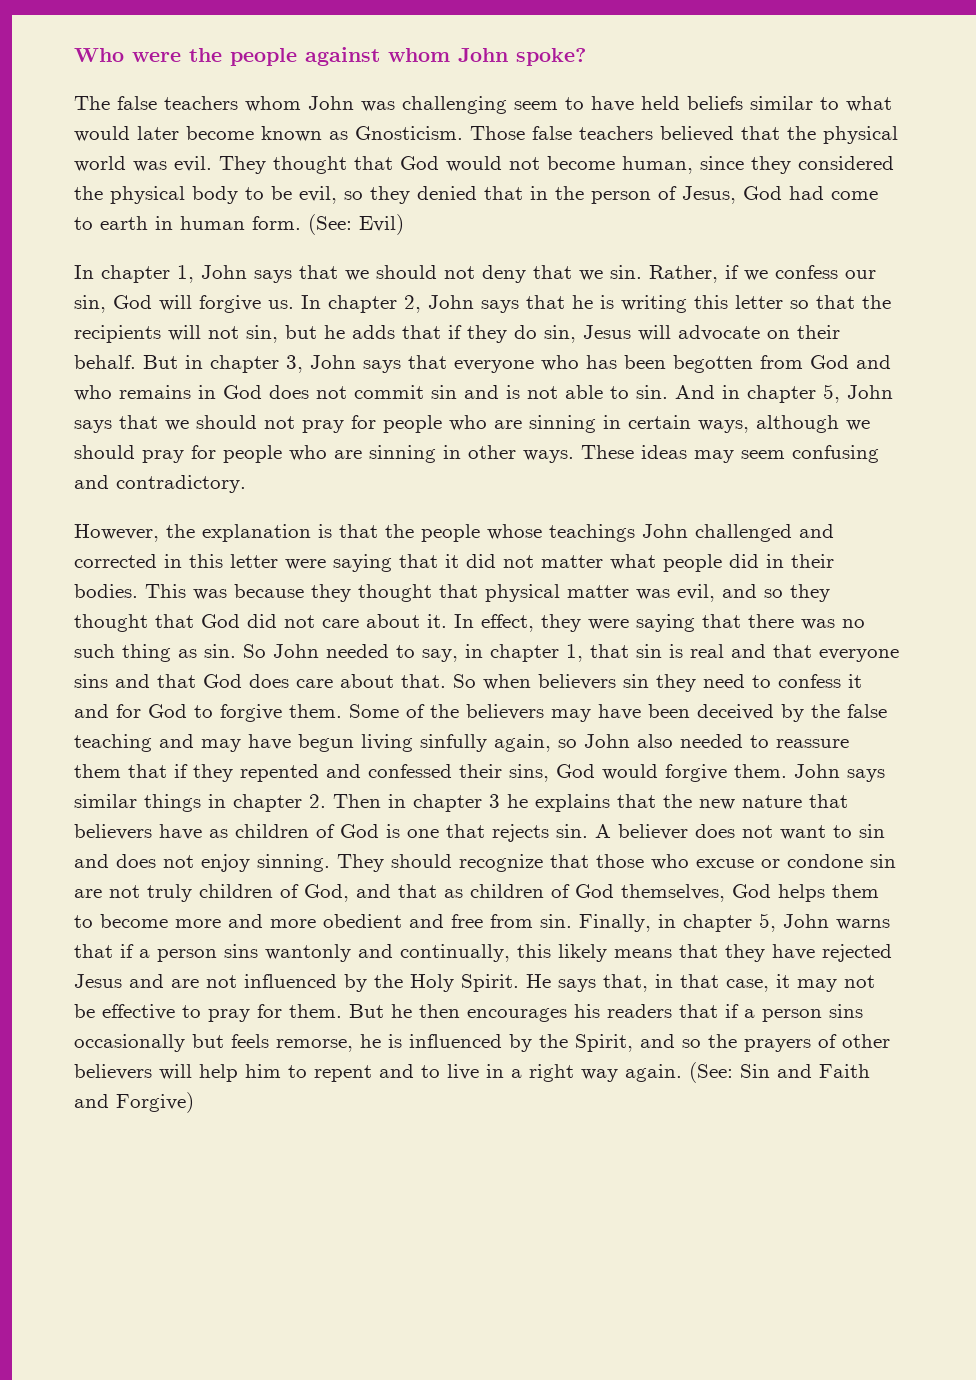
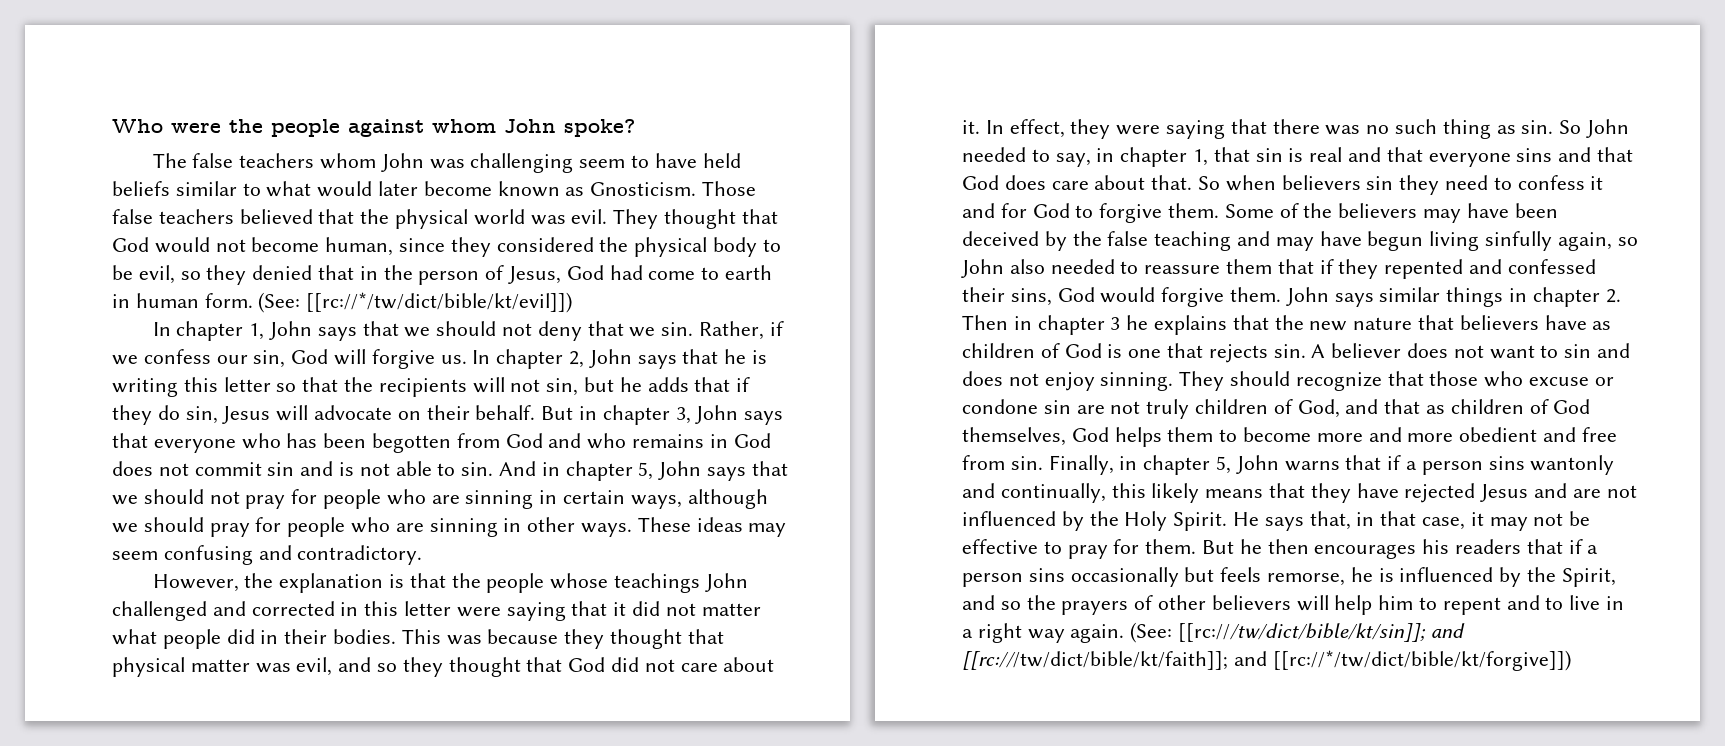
- (See: Evil)
+ (See: [[rc://*/tw/dict/bible/kt/evil]])
- (See: Sin and Faith and Forgive)
+ (See: [[rc:///tw/dict/bible/kt/sin]]; and [[rc:///tw/dict/bible/kt/faith]]; and [[rc://*/tw/dict/bible/kt/forgive]])

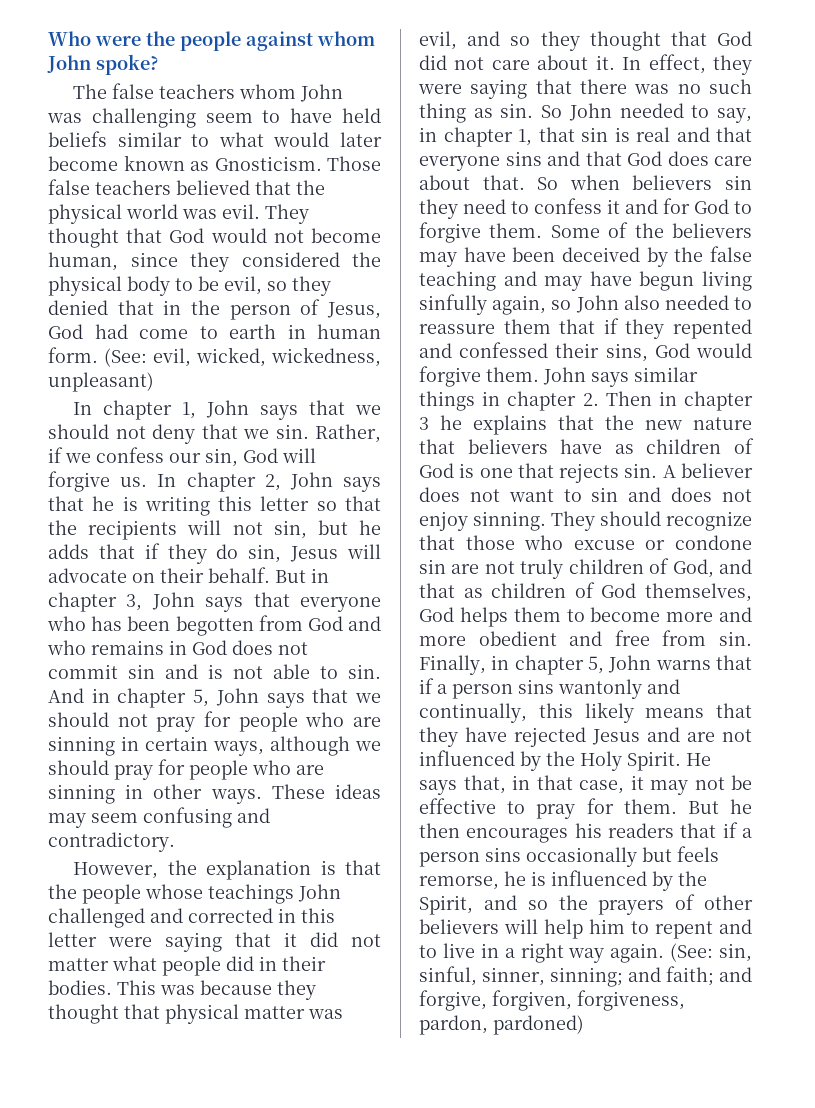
- (See: [[rc://*/tw/dict/bible/kt/evil]])
+ (See: evil, wicked, wickedness, unpleasant)
- (See: [[rc:///tw/dict/bible/kt/sin]]; and [[rc:///tw/dict/bible/kt/faith]]; and [[rc://*/tw/dict/bible/kt/forgive]])
+ (See: sin, sinful, sinner, sinning; and faith; and forgive, forgiven, forgiveness, pardon, pardoned)

